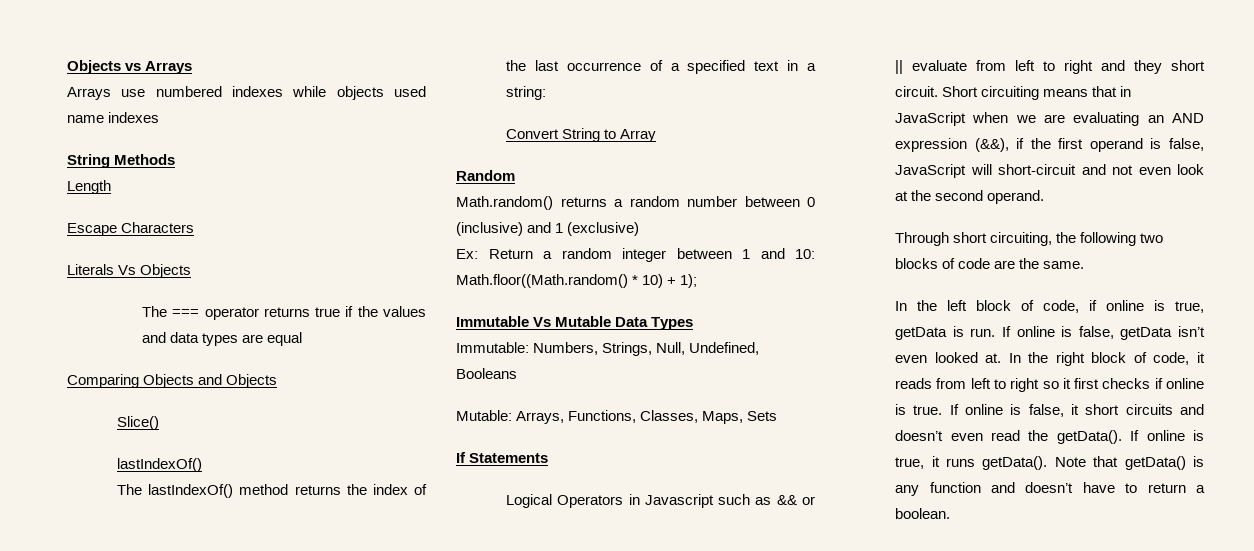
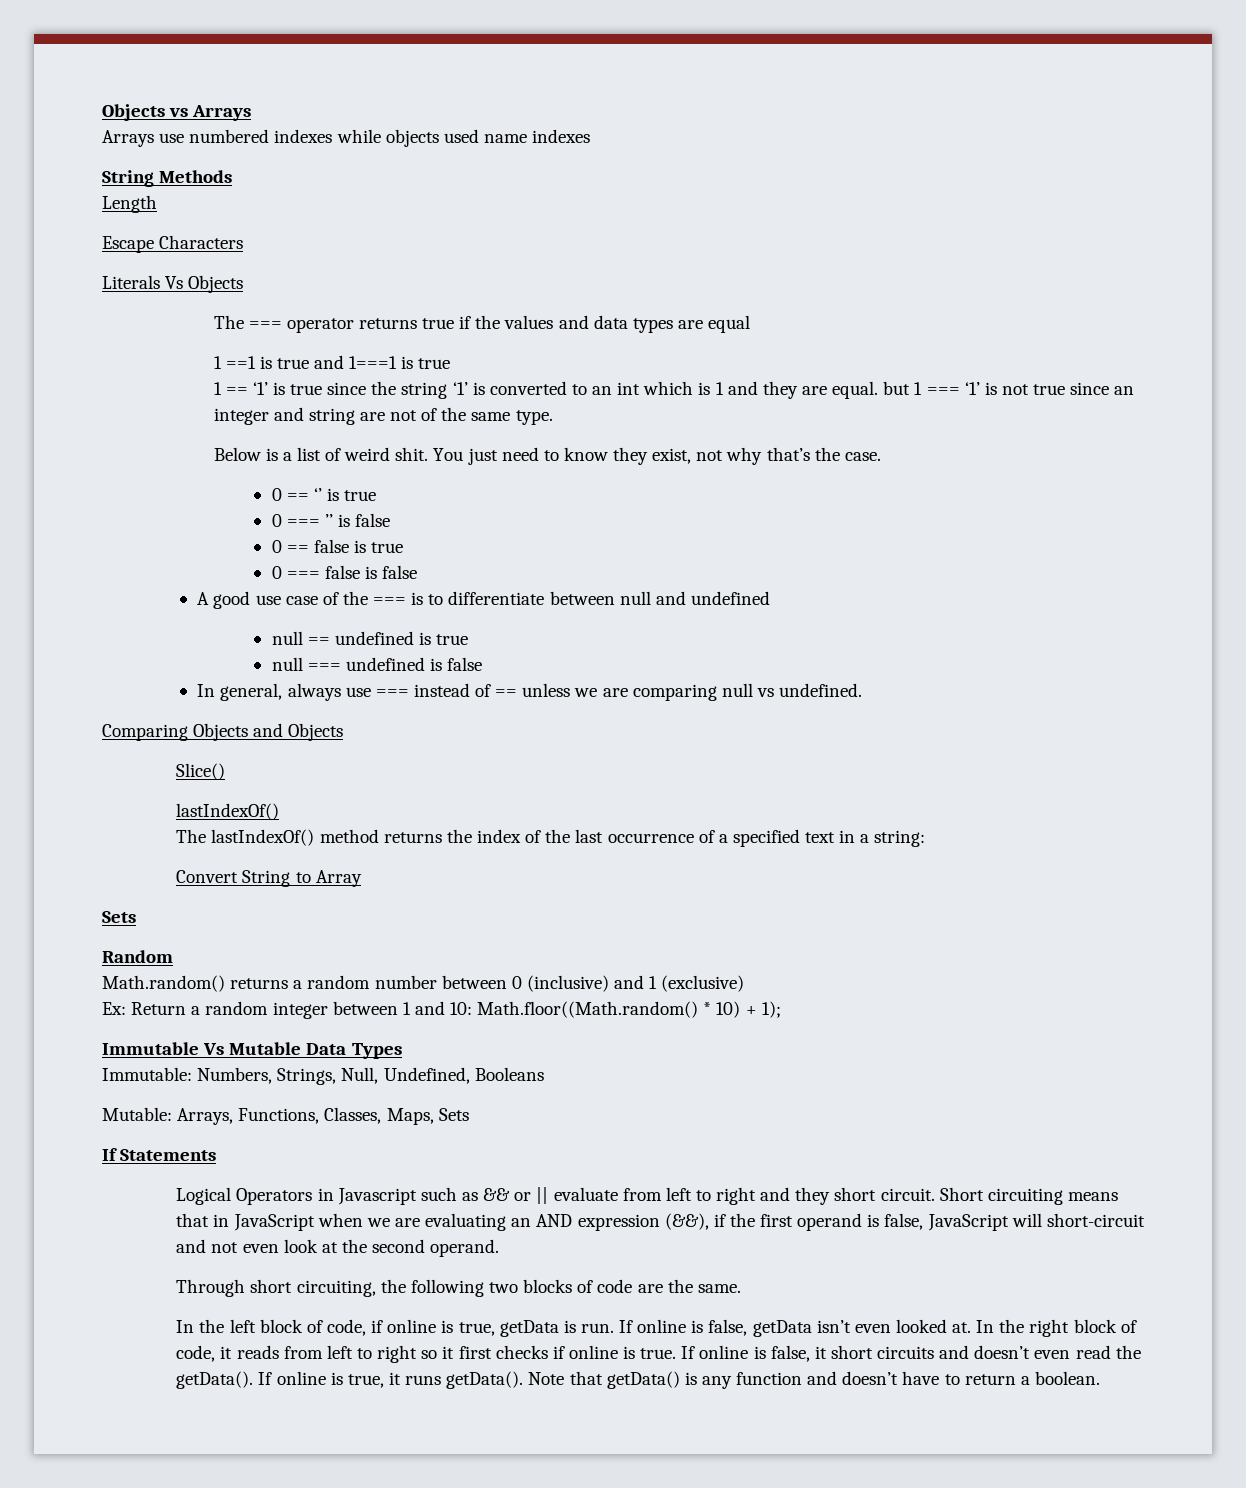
+ 1 ==1 is true and 1===1 is true
+ 1 == ‘1’ is true since the string ‘1’ is converted to an int which is 1 and they are equal. but 1 === ‘1’ is not true since an integer and string are not of the same type.
+ Below is a list of weird shit. You just need to know they exist, not why that’s the case.
+ 0 == ‘’ is true
+ 0 === ’’ is false
+ 0 == false is true
+ 0 === false is false
+ A good use case of the === is to differentiate between null and undefined
+ null == undefined is true
+ null === undefined is false
+ In general, always use === instead of == unless we are comparing null vs undefined.
  Convert String to Array
+ Sets

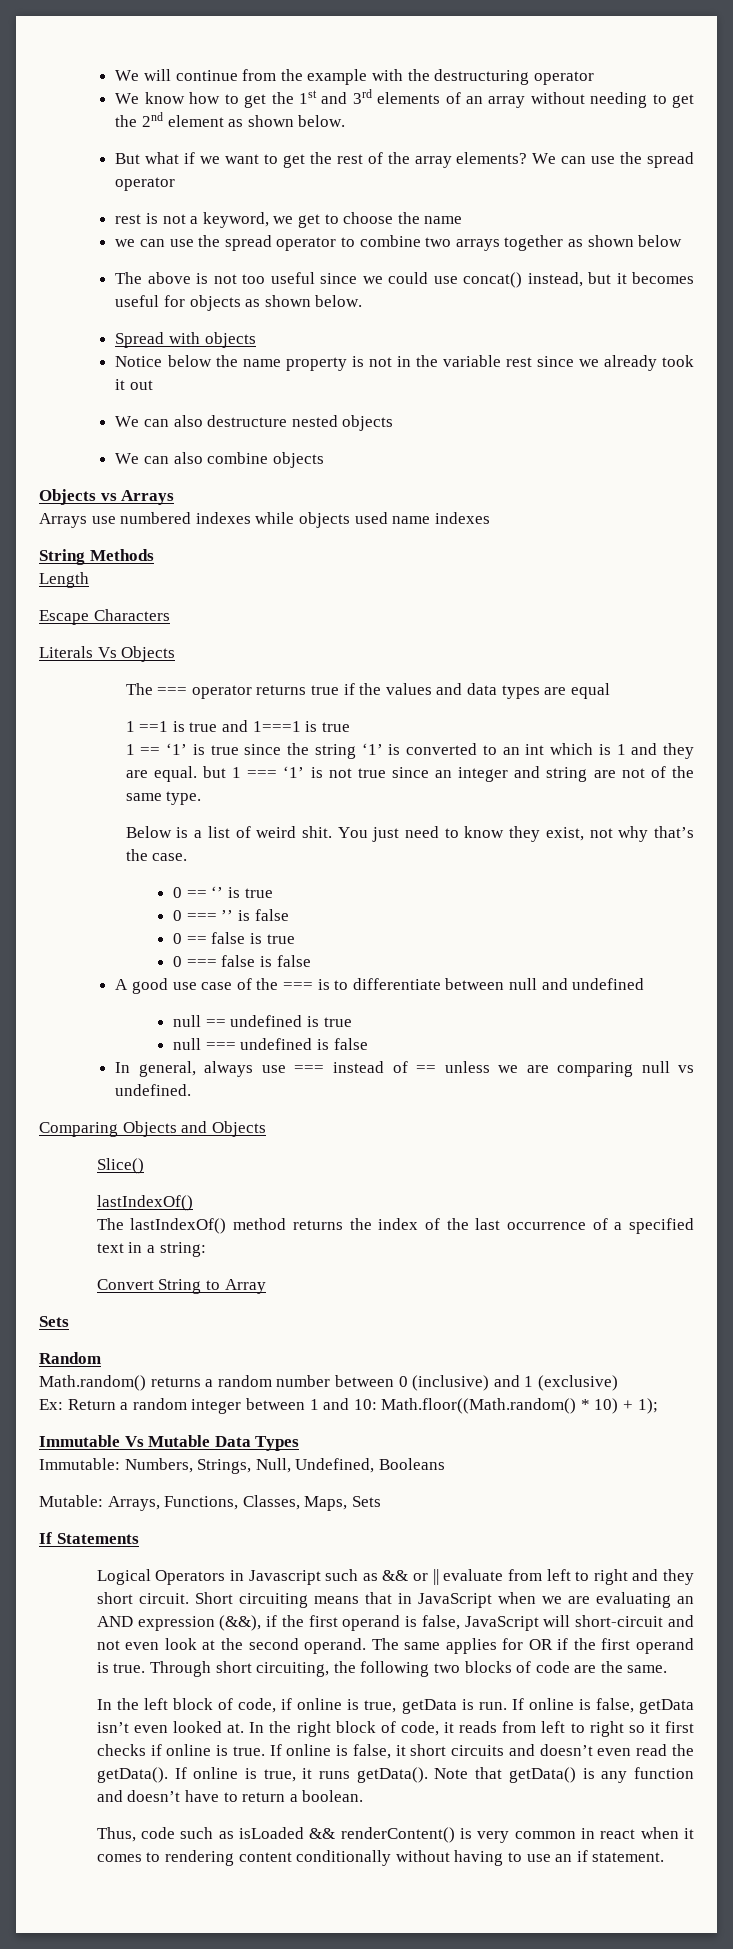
+ We will continue from the example with the destructuring operator
+ We know how to get the 1st and 3rd elements of an array without needing to get the 2nd element as shown below.
+ But what if we want to get the rest of the array elements? We can use the spread operator
+ rest is not a keyword, we get to choose the name
+ we can use the spread operator to combine two arrays together as shown below
+ The above is not too useful since we could use concat() instead, but it becomes useful for objects as shown below.
+ Spread with objects
+ Notice below the name property is not in the variable rest since we already took it out
+ We can also destructure nested objects
+ We can also combine objects
- Short circuiting means that in JavaScript when we are evaluating an AND expression (&&), if the first operand is false, JavaScript will short-circuit and not even look at the second operand.
- Through short circuiting, the following two blocks of code are the same.
+ Short circuiting means that in JavaScript when we are evaluating an AND expression (&&), if the first operand is false, JavaScript will short-circuit and not even look at the second operand. The same applies for OR if the first operand is true. Through short circuiting, the following two blocks of code are the same.
+ Thus, code such as isLoaded && renderContent() is very common in react when it comes to rendering content conditionally without having to use an if statement.

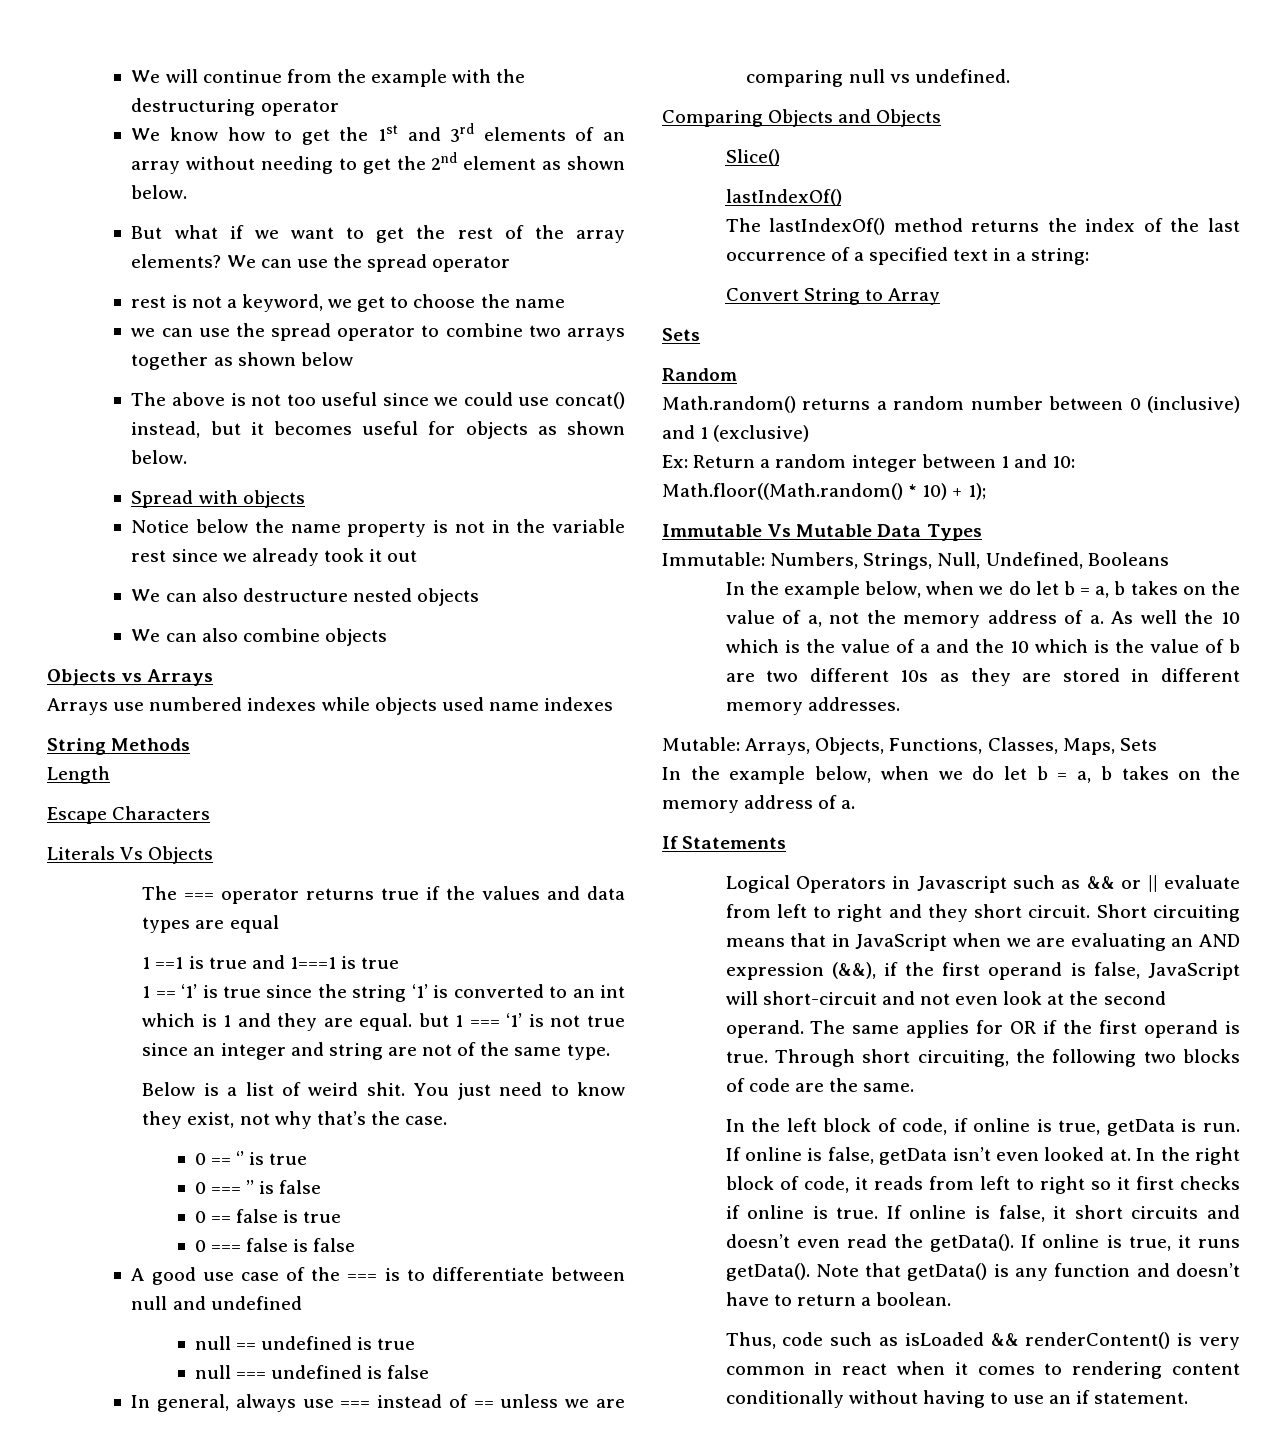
+ In the example below, when we do let b = a, b takes on the value of a, not the memory address of a. As well the 10 which is the value of a and the 10 which is the value of b are two different 10s as they are stored in different memory addresses.
- Mutable: Arrays, Functions, Classes, Maps, Sets
+ Mutable: Arrays, Objects, Functions, Classes, Maps, Sets
+ In the example below, when we do let b = a, b takes on the memory address of a.

